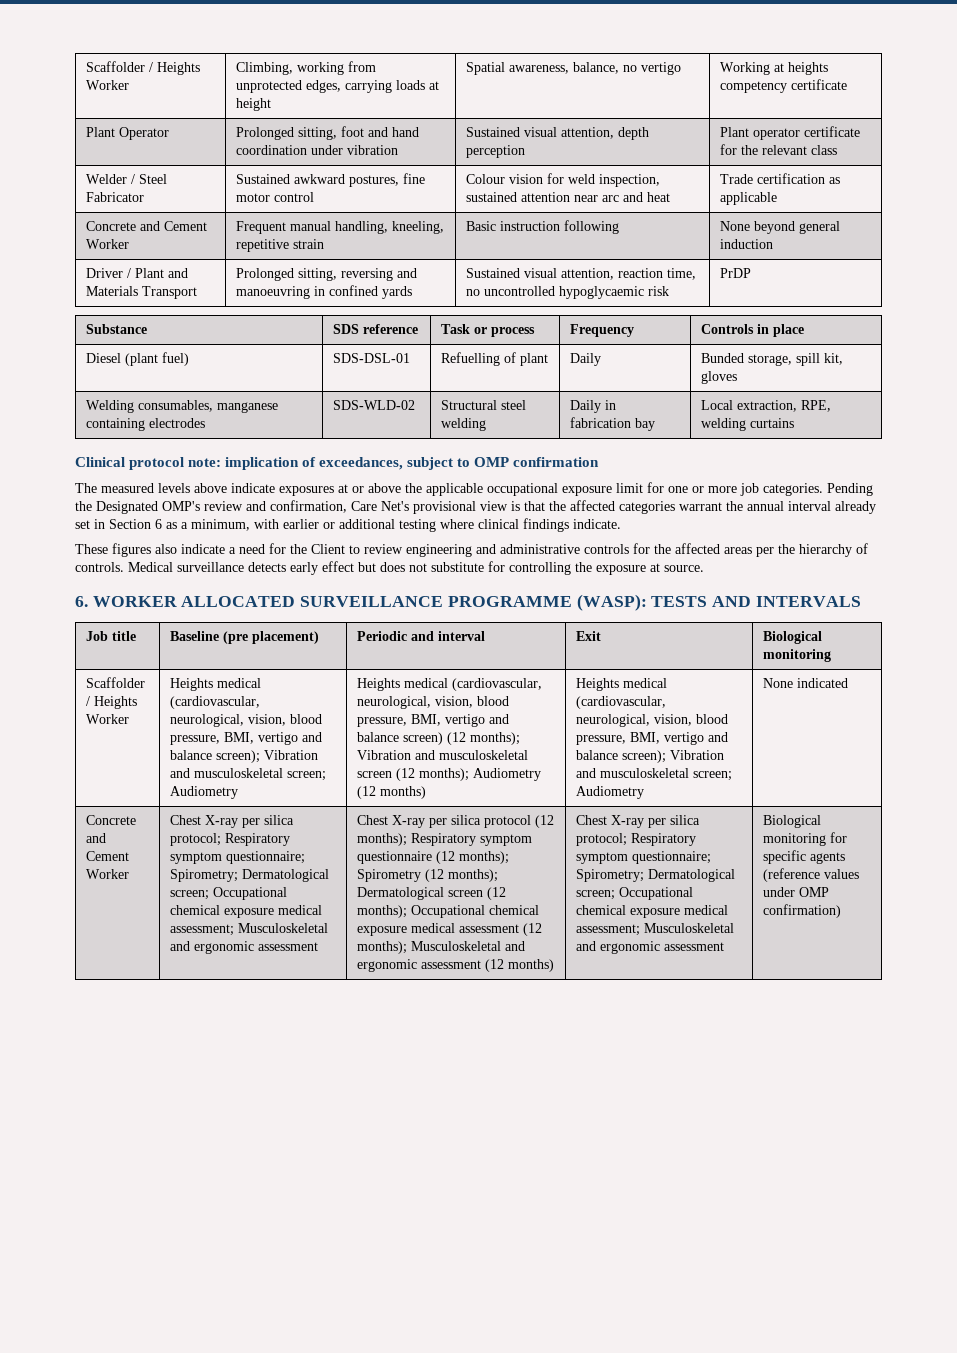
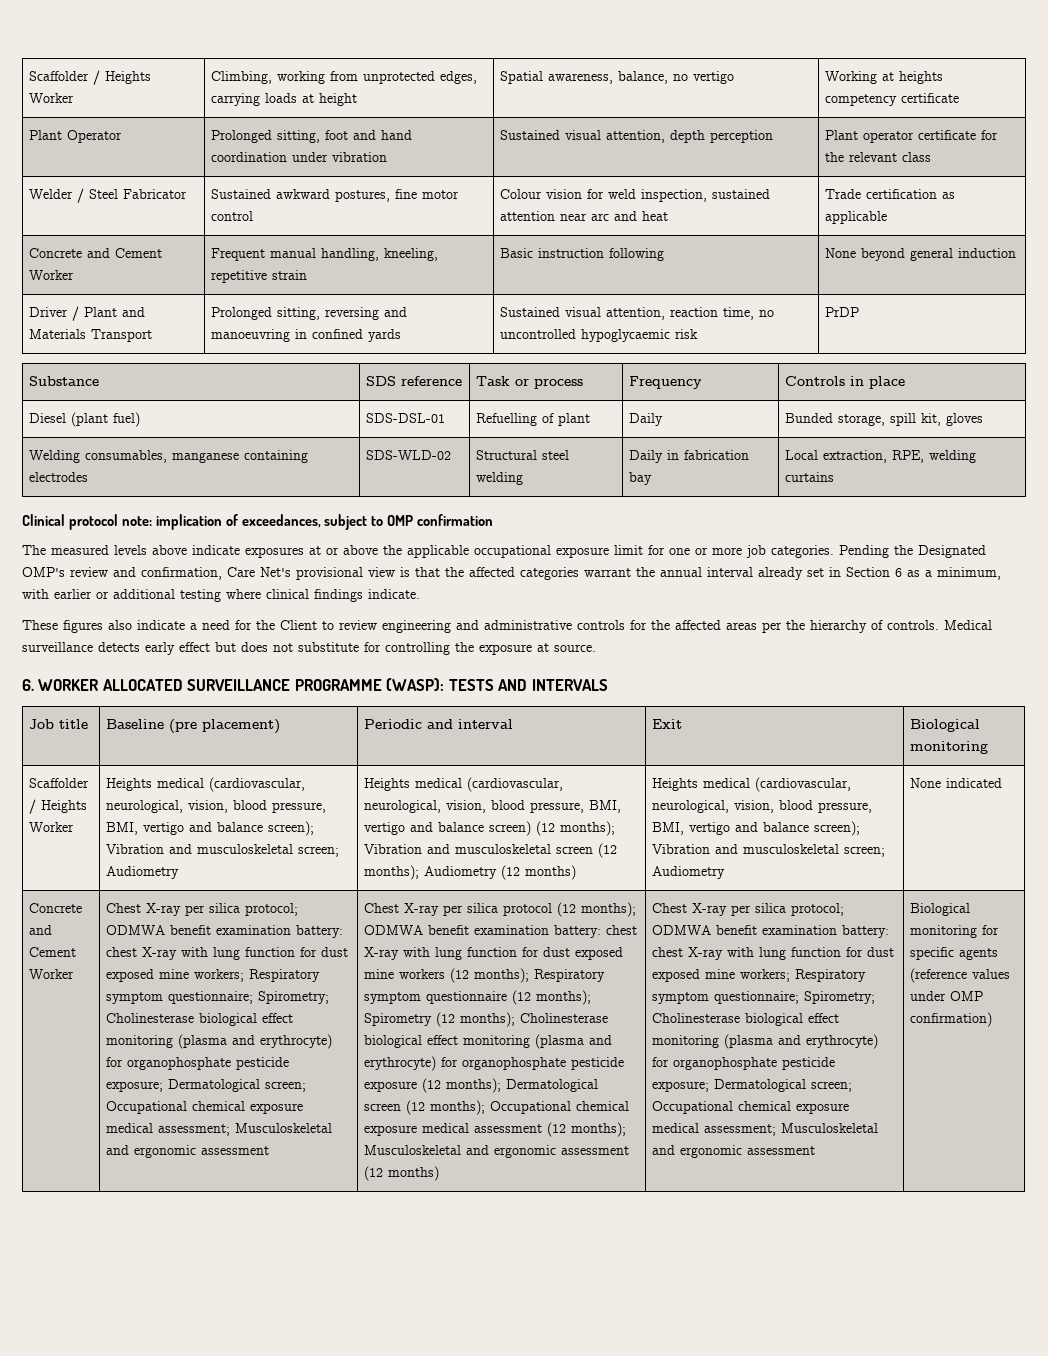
- Concrete and Cement Worker | Chest X-ray per silica protocol; Respiratory symptom questionnaire; Spirometry; Dermatological screen; Occupational chemical exposure medical assessment; Musculoskeletal and ergonomic assessment
+ Concrete and Cement Worker | Chest X-ray per silica protocol; ODMWA benefit examination battery: chest X-ray with lung function for dust exposed mine workers; Respiratory symptom questionnaire; Spirometry; Cholinesterase biological effect monitoring (plasma and erythrocyte) for organophosphate pesticide exposure; Dermatological screen; Occupational chemical exposure medical assessment; Musculoskeletal and ergonomic assessment
- Chest X-ray per silica protocol (12 months); Respiratory symptom questionnaire (12 months); Spirometry (12 months); Dermatological screen (12 months); Occupational chemical exposure medical assessment (12 months); Musculoskeletal and ergonomic assessment (12 months) | Chest X-ray per silica protocol; Respiratory symptom questionnaire; Spirometry; Dermatological screen; Occupational chemical exposure medical assessment; Musculoskeletal and ergonomic assessment
+ Chest X-ray per silica protocol (12 months); ODMWA benefit examination battery: chest X-ray with lung function for dust exposed mine workers (12 months); Respiratory symptom questionnaire (12 months); Spirometry (12 months); Cholinesterase biological effect monitoring (plasma and erythrocyte) for organophosphate pesticide exposure (12 months); Dermatological screen (12 months); Occupational chemical exposure medical assessment (12 months); Musculoskeletal and ergonomic assessment (12 months) | Chest X-ray per silica protocol; ODMWA benefit examination battery: chest X-ray with lung function for dust exposed mine workers; Respiratory symptom questionnaire; Spirometry; Cholinesterase biological effect monitoring (plasma and erythrocyte) for organophosphate pesticide exposure; Dermatological screen; Occupational chemical exposure medical assessment; Musculoskeletal and ergonomic assessment

